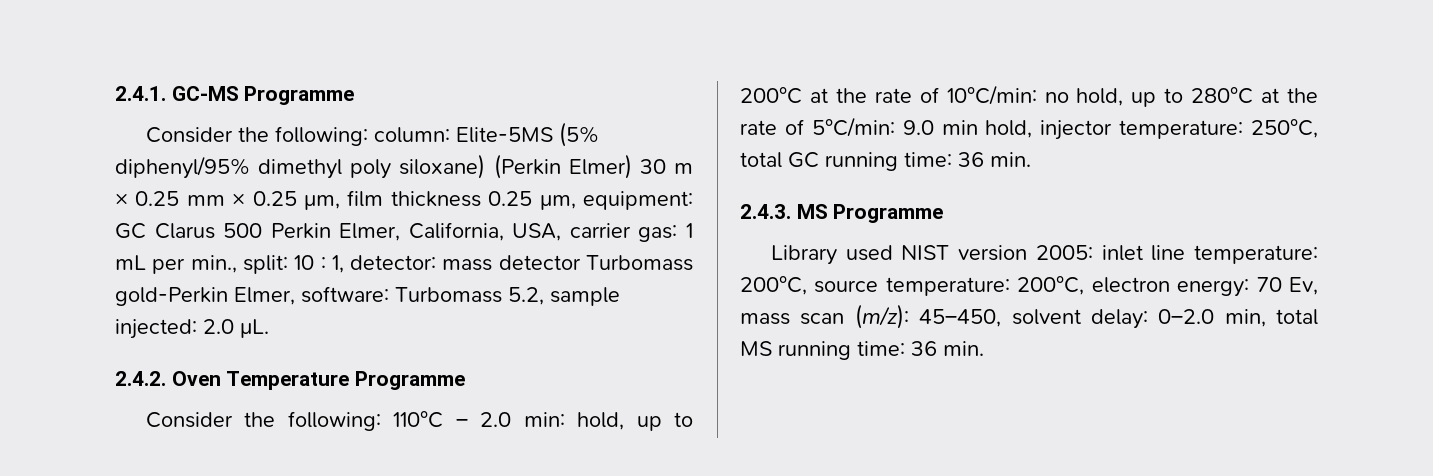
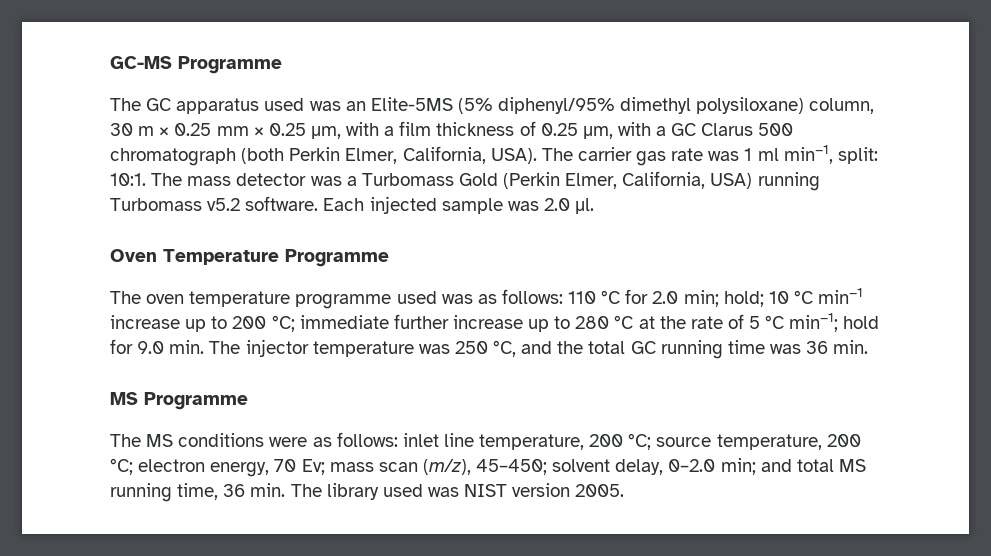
- 2.4.1. GC-MS Programme
+ GC-MS Programme
- Consider the following: column: Elite-5MS (5% diphenyl/95% dimethyl poly siloxane) (Perkin Elmer) 30 m × 0.25 mm × 0.25 μm, film thickness 0.25 μm, equipment: GC Clarus 500 Perkin Elmer, California, USA, carrier gas: 1 mL per min., split: 10 : 1, detector: mass detector Turbomass gold-Perkin Elmer, software: Turbomass 5.2, sample injected: 2.0 μL.
- 2.4.2. Oven Temperature Programme
- Consider the following: 110°C – 2.0 min: hold, up to 200°C at the rate of 10°C/min: no hold, up to 280°C at the rate of 5°C/min: 9.0 min hold, injector temperature: 250°C, total GC running time: 36 min.
+ The GC apparatus used was an Elite-5MS (5% diphenyl/95% dimethyl polysiloxane) column, 30 m × 0.25 mm × 0.25 μm, with a film thickness of 0.25 μm, with a GC Clarus 500 chromatograph (both Perkin Elmer, California, USA). The carrier gas rate was 1 ml min−1, split: 10:1. The mass detector was a Turbomass Gold (Perkin Elmer, California, USA) running Turbomass v5.2 software. Each injected sample was 2.0 μl.
+ Oven Temperature Programme
+ The oven temperature programme used was as follows: 110 °C for 2.0 min; hold; 10 °C min−1 increase up to 200 °C; immediate further increase up to 280 °C at the rate of 5 °C min−1; hold for 9.0 min. The injector temperature was 250 °C, and the total GC running time was 36 min.
- 2.4.3. MS Programme
+ MS Programme
- Library used NIST version 2005: inlet line temperature: 200°C, source temperature: 200°C, electron energy: 70 Ev, mass scan (m/z): 45–450, solvent delay: 0–2.0 min, total MS running time: 36 min.
+ The MS conditions were as follows: inlet line temperature, 200 °C; source temperature, 200 °C; electron energy, 70 Ev; mass scan (m/z), 45–450; solvent delay, 0–2.0 min; and total MS running time, 36 min. The library used was NIST version 2005.

